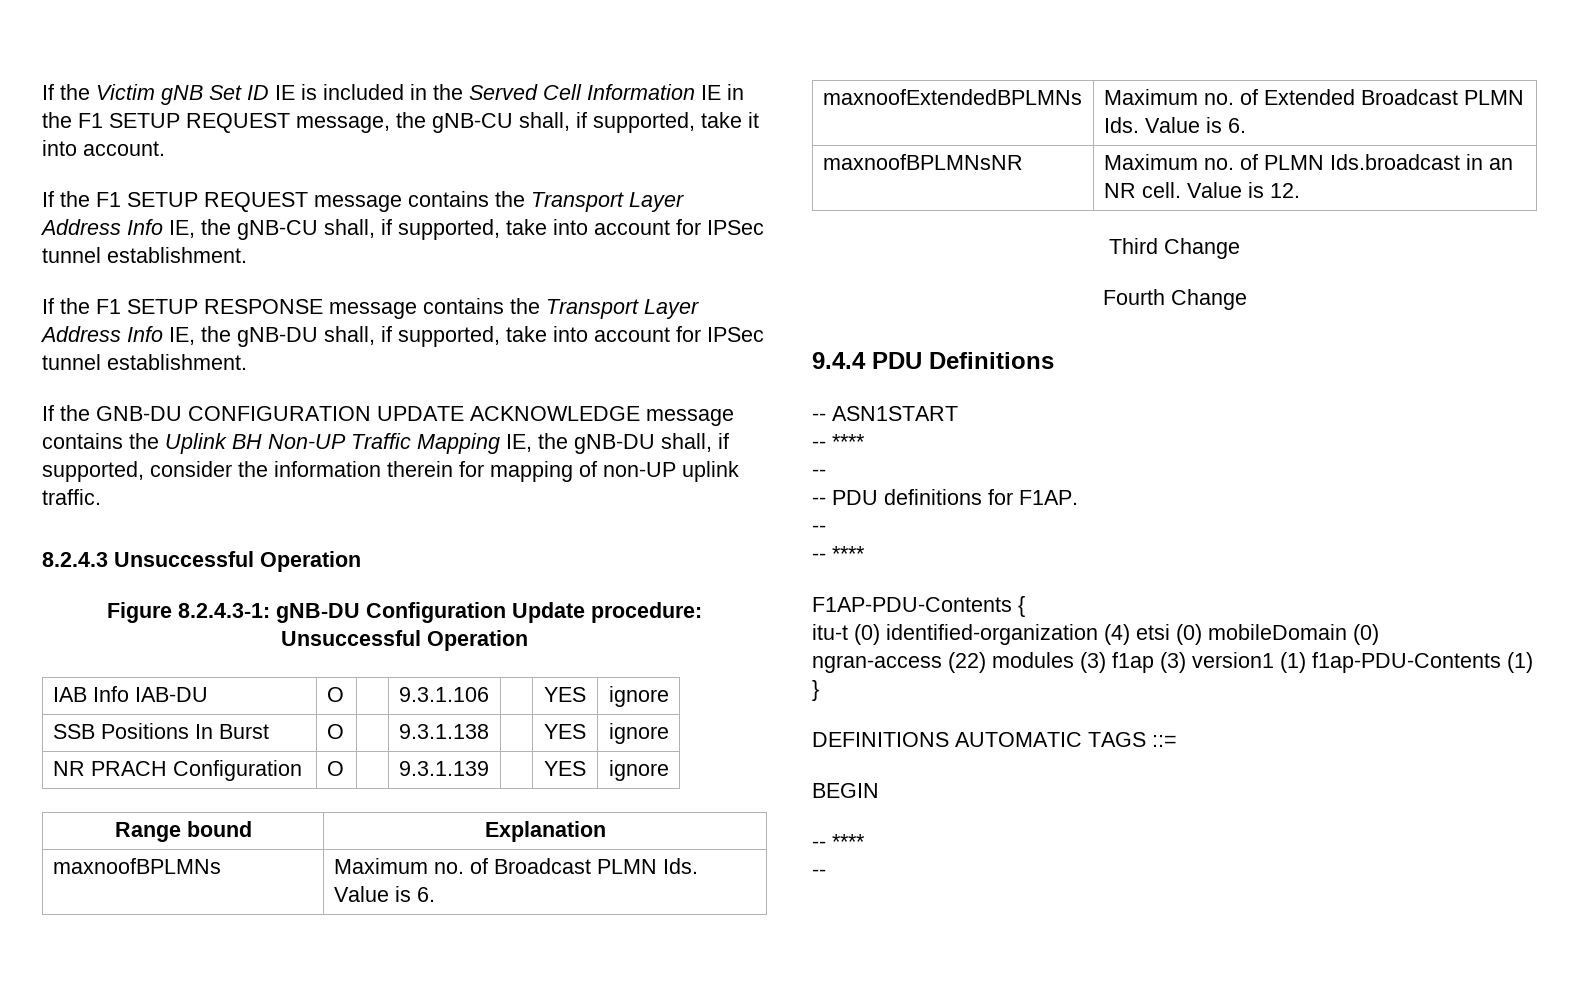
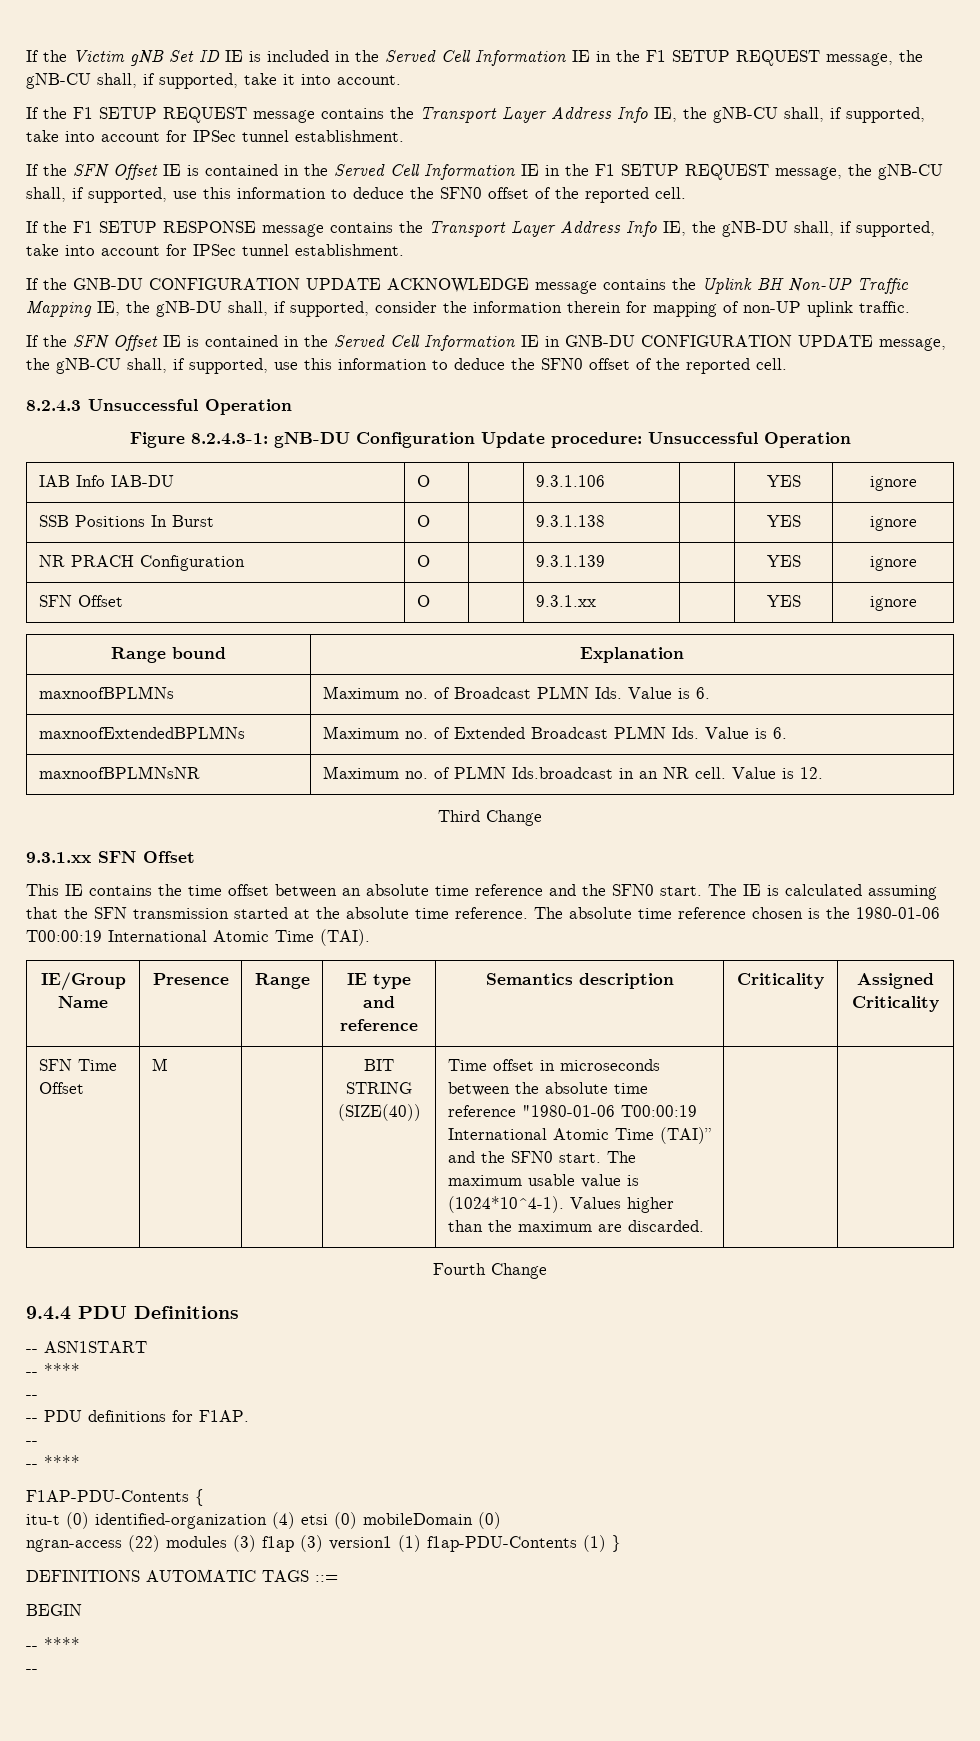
+ If the SFN Offset IE is contained in the Served Cell Information IE in the F1 SETUP REQUEST message, the gNB-CU shall, if supported, use this information to deduce the SFN0 offset of the reported cell.
+ If the SFN Offset IE is contained in the Served Cell Information IE in GNB-DU CONFIGURATION UPDATE message, the gNB-CU shall, if supported, use this information to deduce the SFN0 offset of the reported cell.
+ SFN Offset | O | | 9.3.1.xx | | YES | ignore
+ 9.3.1.xx SFN Offset
+ This IE contains the time offset between an absolute time reference and the SFN0 start. The IE is calculated assuming that the SFN transmission started at the absolute time reference. The absolute time reference chosen is the 1980-01-06 T00:00:19 International Atomic Time (TAI).
+ IE/Group Name | Presence | Range | IE type and reference | Semantics description | Criticality | Assigned Criticality
+ SFN Time Offset | M | | BIT STRING (SIZE(40)) | Time offset in microseconds between the absolute time reference "1980-01-06 T00:00:19 International Atomic Time (TAI)” and the SFN0 start. The maximum usable value is (1024*10^4-1). Values higher than the maximum are discarded. | |

